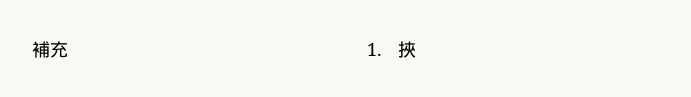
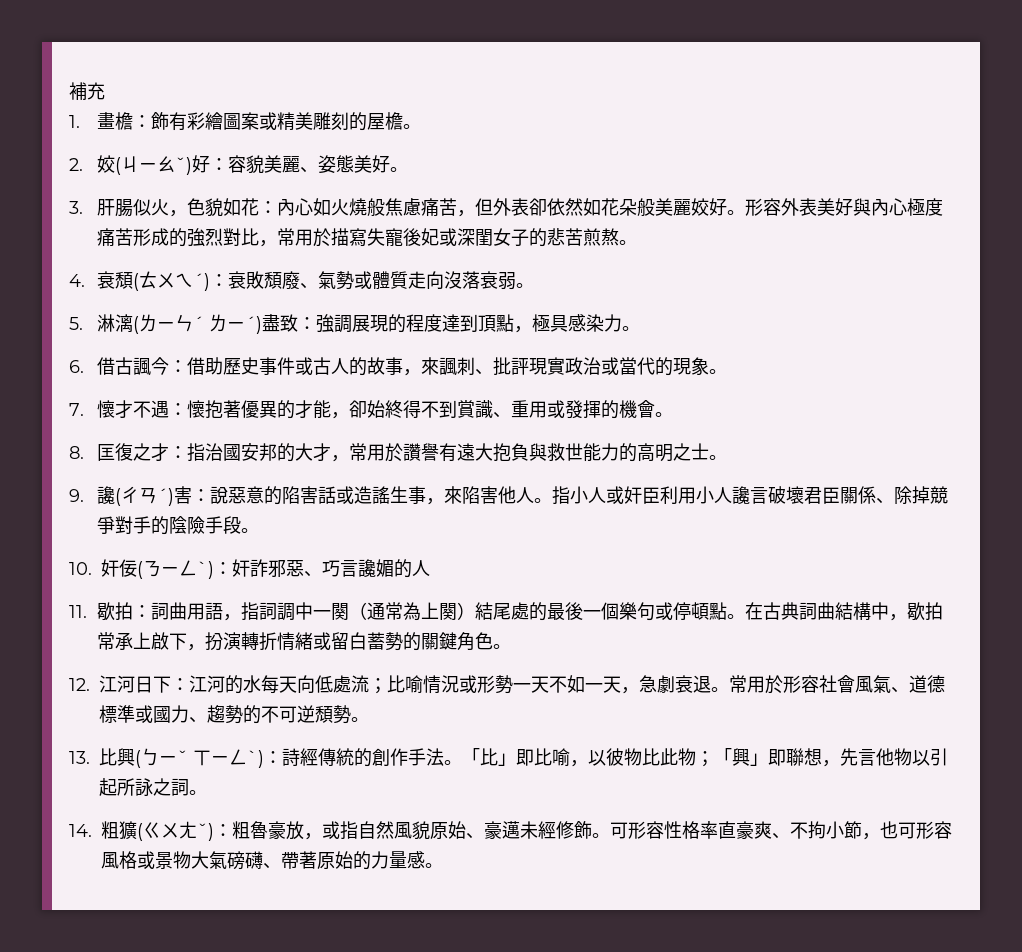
- 1.挾
+ 1.畫檐：飾有彩繪圖案或精美雕刻的屋檐。
+ 2.姣(ㄐㄧㄠˇ)好：容貌美麗、姿態美好。
+ 3.肝腸似火，色貌如花：內心如火燒般焦慮痛苦，但外表卻依然如花朵般美麗姣好。形容外表美好與內心極度痛苦形成的強烈對比，常用於描寫失寵後妃或深閨女子的悲苦煎熬。
+ 4.衰頹(ㄊㄨㄟˊ)：衰敗頹廢、氣勢或體質走向沒落衰弱。
+ 5.淋漓(ㄌㄧㄣˊ ㄌㄧˊ)盡致：強調展現的程度達到頂點，極具感染力。
+ 6.借古諷今：借助歷史事件或古人的故事，來諷刺、批評現實政治或當代的現象。
+ 7.懷才不遇：懷抱著優異的才能，卻始終得不到賞識、重用或發揮的機會。
+ 8.匡復之才：指治國安邦的大才，常用於讚譽有遠大抱負與救世能力的高明之士。
+ 9.讒(ㄔㄢˊ)害：說惡意的陷害話或造謠生事，來陷害他人。指小人或奸臣利用小人讒言破壞君臣關係、除掉競爭對手的陰險手段。
+ 10.奸佞(ㄋㄧㄥˋ)：奸詐邪惡、巧言讒媚的人
+ 11.歇拍：詞曲用語，指詞調中一闋（通常為上闋）結尾處的最後一個樂句或停頓點。在古典詞曲結構中，歇拍常承上啟下，扮演轉折情緒或留白蓄勢的關鍵角色。
+ 12.江河日下：江河的水每天向低處流；比喻情況或形勢一天不如一天，急劇衰退。常用於形容社會風氣、道德標準或國力、趨勢的不可逆頹勢。
+ 13.比興(ㄅㄧˇ ㄒㄧㄥˋ)：詩經傳統的創作手法。「比」即比喻，以彼物比此物；「興」即聯想，先言他物以引起所詠之詞。
+ 14.粗獷(ㄍㄨㄤˇ)：粗魯豪放，或指自然風貌原始、豪邁未經修飾。可形容性格率直豪爽、不拘小節，也可形容風格或景物大氣磅礴、帶著原始的力量感。

